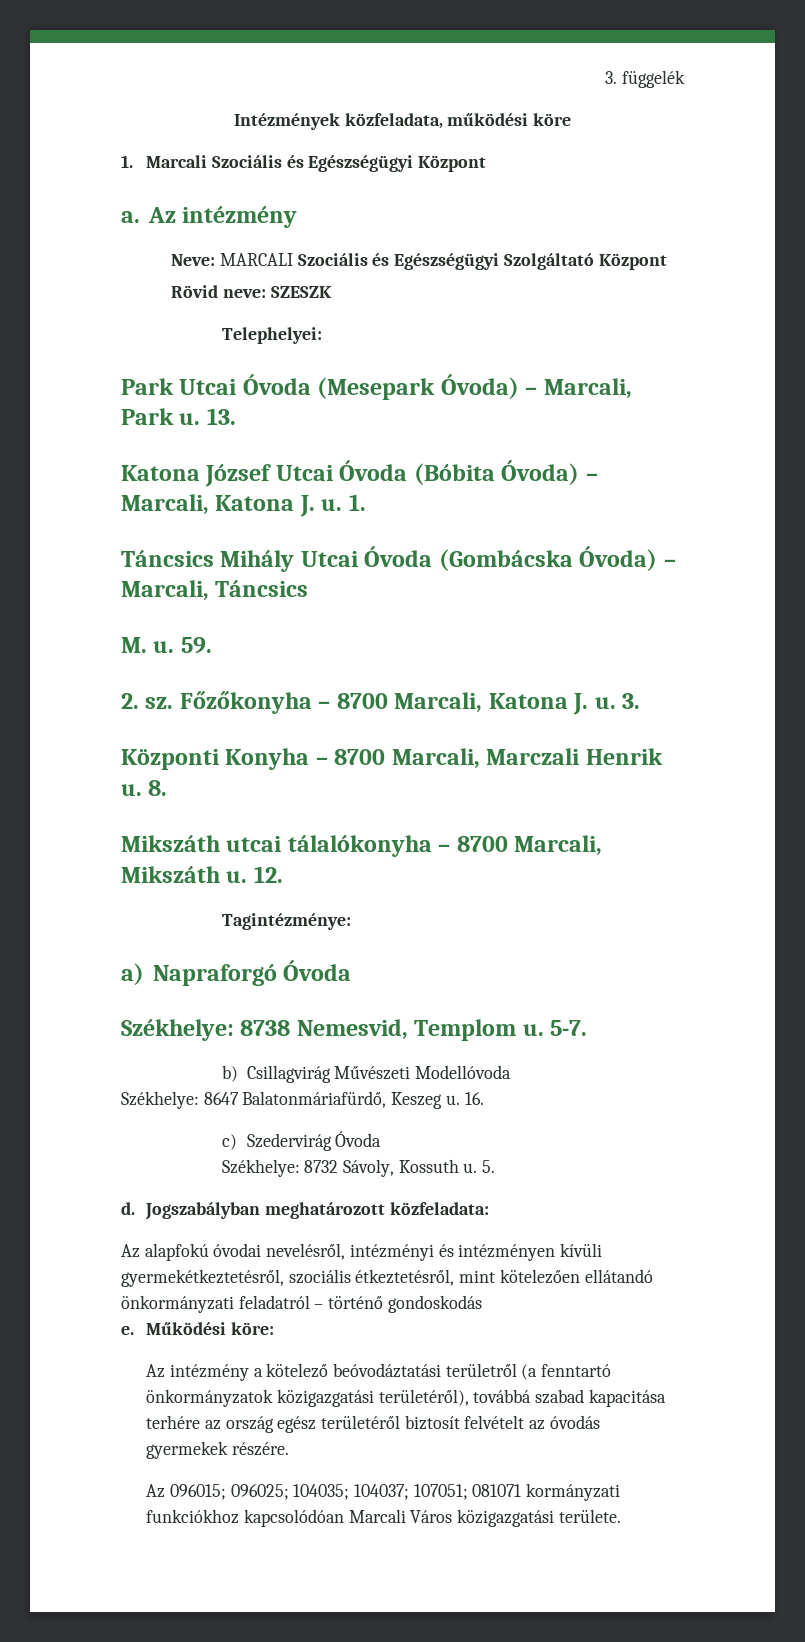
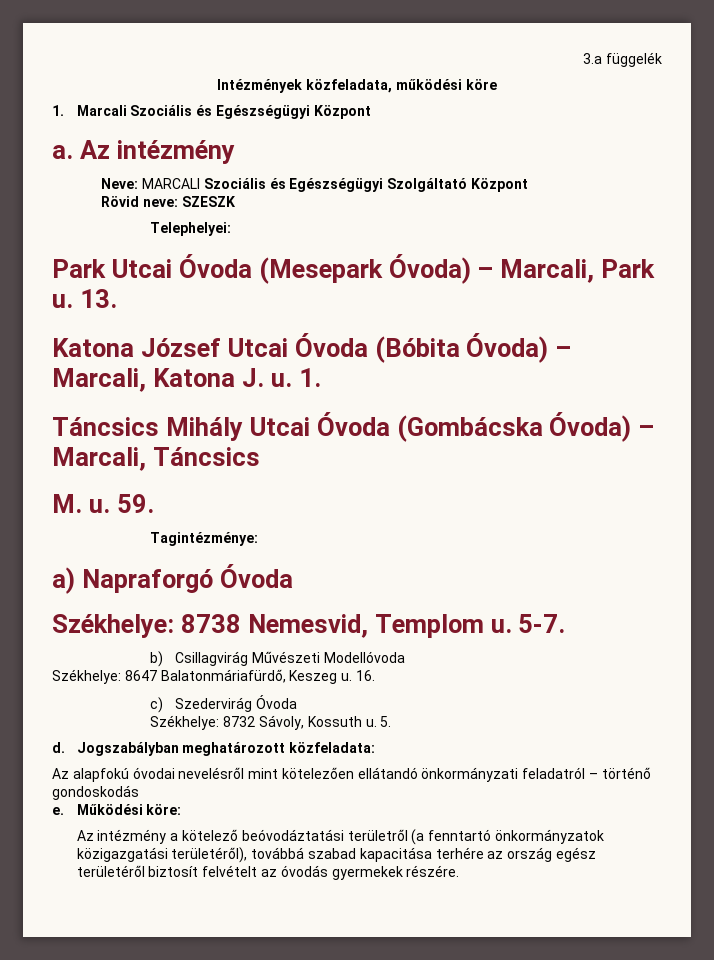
- 3. függelék
+ 3.a függelék
- 2. sz. Főzőkonyha – 8700 Marcali, Katona J. u. 3.
- Központi Konyha – 8700 Marcali, Marczali Henrik u. 8.
- Mikszáth utcai tálalókonyha – 8700 Marcali, Mikszáth u. 12.
- Az alapfokú óvodai nevelésről, intézményi és intézményen kívüli gyermekétkeztetésről, szociális étkeztetésről, mint kötelezően ellátandó önkormányzati feladatról – történő gondoskodás
+ Az alapfokú óvodai nevelésről mint kötelezően ellátandó önkormányzati feladatról – történő gondoskodás
- Az 096015; 096025; 104035; 104037; 107051; 081071 kormányzati funkciókhoz kapcsolódóan Marcali Város közigazgatási területe.

